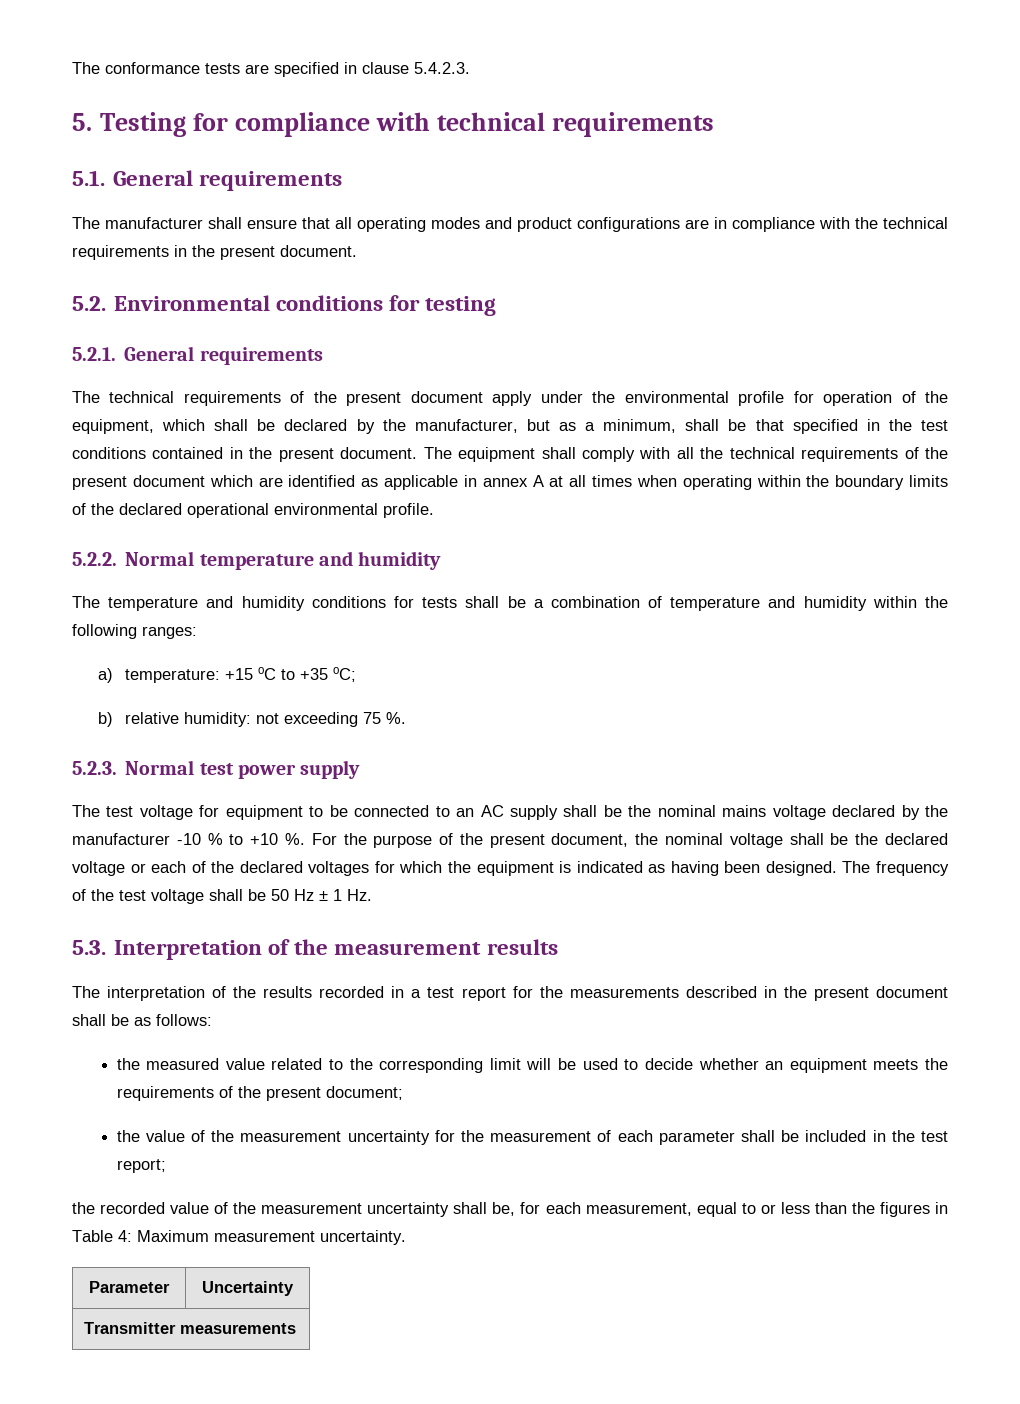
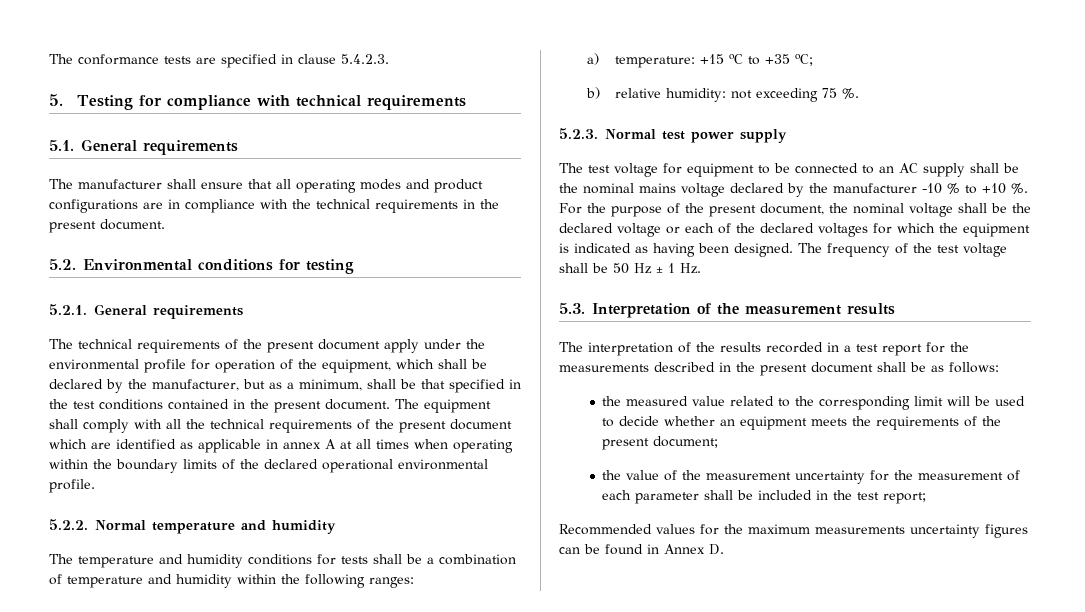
- the recorded value of the measurement uncertainty shall be, for each measurement, equal to or less than the figures in Table 4: Maximum measurement uncertainty.
- Parameter | Uncertainty
- Transmitter measurements
+ Recommended values for the maximum measurements uncertainty figures can be found in Annex D.

